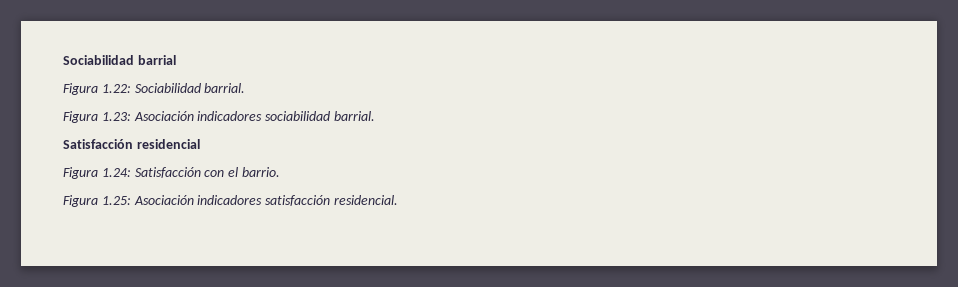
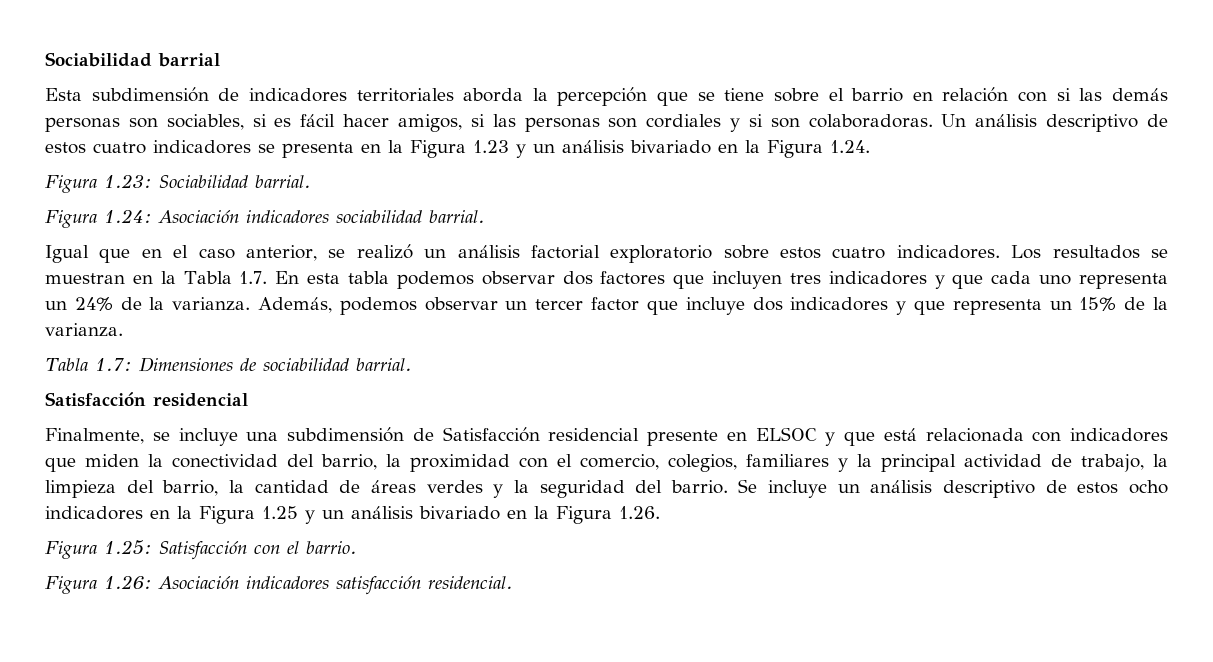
- Figura 1.22: Sociabilidad barrial.
+ Esta subdimensión de indicadores territoriales aborda la percepción que se tiene sobre el barrio en relación con si las demás personas son sociables, si es fácil hacer amigos, si las personas son cordiales y si son colaboradoras. Un análisis descriptivo de estos cuatro indicadores se presenta en la Figura 1.23 y un análisis bivariado en la Figura 1.24.
+ Figura 1.23: Sociabilidad barrial.
- Figura 1.23: Asociación indicadores sociabilidad barrial.
+ Figura 1.24: Asociación indicadores sociabilidad barrial.
+ Igual que en el caso anterior, se realizó un análisis factorial exploratorio sobre estos cuatro indicadores. Los resultados se muestran en la Tabla 1.7. En esta tabla podemos observar dos factores que incluyen tres indicadores y que cada uno representa un 24% de la varianza. Además, podemos observar un tercer factor que incluye dos indicadores y que representa un 15% de la varianza.
+ Tabla 1.7: Dimensiones de sociabilidad barrial.
  Satisfacción residencial
- Figura 1.24: Satisfacción con el barrio.
+ Finalmente, se incluye una subdimensión de Satisfacción residencial presente en ELSOC y que está relacionada con indicadores que miden la conectividad del barrio, la proximidad con el comercio, colegios, familiares y la principal actividad de trabajo, la limpieza del barrio, la cantidad de áreas verdes y la seguridad del barrio. Se incluye un análisis descriptivo de estos ocho indicadores en la Figura 1.25 y un análisis bivariado en la Figura 1.26.
+ Figura 1.25: Satisfacción con el barrio.
- Figura 1.25: Asociación indicadores satisfacción residencial.
+ Figura 1.26: Asociación indicadores satisfacción residencial.

